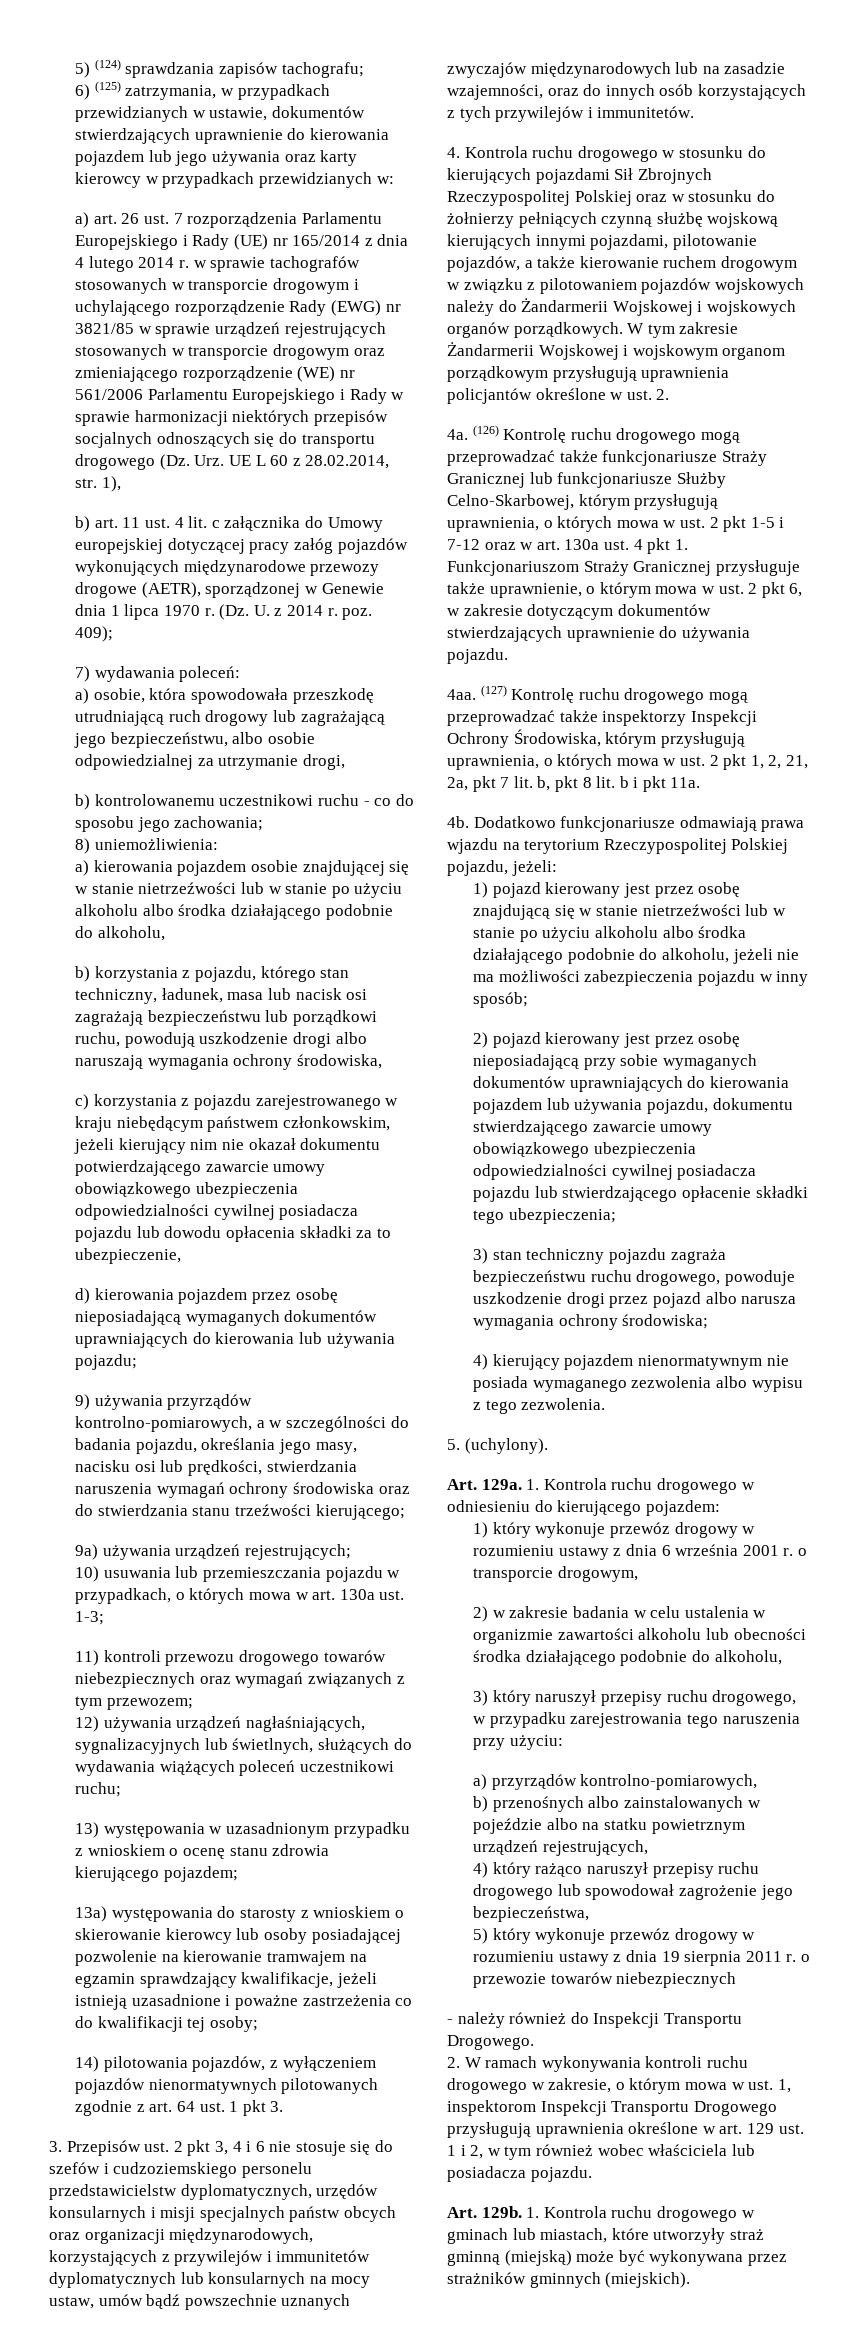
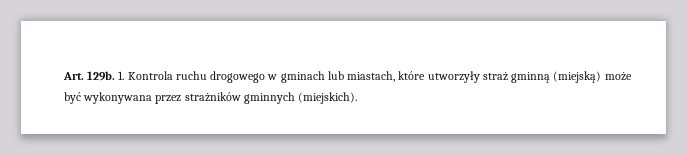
- 5) (124) sprawdzania zapisów tachografu;
- 6) (125) zatrzymania, w przypadkach przewidzianych w ustawie, dokumentów stwierdzających uprawnienie do kierowania pojazdem lub jego używania oraz karty kierowcy w przypadkach przewidzianych w:
- a) art. 26 ust. 7 rozporządzenia Parlamentu Europejskiego i Rady (UE) nr 165/2014 z dnia 4 lutego 2014 r. w sprawie tachografów stosowanych w transporcie drogowym i uchylającego rozporządzenie Rady (EWG) nr 3821/85 w sprawie urządzeń rejestrujących stosowanych w transporcie drogowym oraz zmieniającego rozporządzenie (WE) nr 561/2006 Parlamentu Europejskiego i Rady w sprawie harmonizacji niektórych przepisów socjalnych odnoszących się do transportu drogowego (Dz. Urz. UE L 60 z 28.02.2014, str. 1),
- b) art. 11 ust. 4 lit. c załącznika do Umowy europejskiej dotyczącej pracy załóg pojazdów wykonujących międzynarodowe przewozy drogowe (AETR), sporządzonej w Genewie dnia 1 lipca 1970 r. (Dz. U. z 2014 r. poz. 409);
- 7) wydawania poleceń:
- a) osobie, która spowodowała przeszkodę utrudniającą ruch drogowy lub zagrażającą jego bezpieczeństwu, albo osobie odpowiedzialnej za utrzymanie drogi,
- b) kontrolowanemu uczestnikowi ruchu - co do sposobu jego zachowania;
- 8) uniemożliwienia:
- a) kierowania pojazdem osobie znajdującej się w stanie nietrzeźwości lub w stanie po użyciu alkoholu albo środka działającego podobnie do alkoholu,
- b) korzystania z pojazdu, którego stan techniczny, ładunek, masa lub nacisk osi zagrażają bezpieczeństwu lub porządkowi ruchu, powodują uszkodzenie drogi albo naruszają wymagania ochrony środowiska,
- c) korzystania z pojazdu zarejestrowanego w kraju niebędącym państwem członkowskim, jeżeli kierujący nim nie okazał dokumentu potwierdzającego zawarcie umowy obowiązkowego ubezpieczenia odpowiedzialności cywilnej posiadacza pojazdu lub dowodu opłacenia składki za to ubezpieczenie,
- d) kierowania pojazdem przez osobę nieposiadającą wymaganych dokumentów uprawniających do kierowania lub używania pojazdu;
- 9) używania przyrządów kontrolno-pomiarowych, a w szczególności do badania pojazdu, określania jego masy, nacisku osi lub prędkości, stwierdzania naruszenia wymagań ochrony środowiska oraz do stwierdzania stanu trzeźwości kierującego;
- 9a) używania urządzeń rejestrujących;
- 10) usuwania lub przemieszczania pojazdu w przypadkach, o których mowa w art. 130a ust. 1-3;
- 11) kontroli przewozu drogowego towarów niebezpiecznych oraz wymagań związanych z tym przewozem;
- 12) używania urządzeń nagłaśniających, sygnalizacyjnych lub świetlnych, służących do wydawania wiążących poleceń uczestnikowi ruchu;
- 13) występowania w uzasadnionym przypadku z wnioskiem o ocenę stanu zdrowia kierującego pojazdem;
- 13a) występowania do starosty z wnioskiem o skierowanie kierowcy lub osoby posiadającej pozwolenie na kierowanie tramwajem na egzamin sprawdzający kwalifikacje, jeżeli istnieją uzasadnione i poważne zastrzeżenia co do kwalifikacji tej osoby;
- 14) pilotowania pojazdów, z wyłączeniem pojazdów nienormatywnych pilotowanych zgodnie z art. 64 ust. 1 pkt 3.
- 3. Przepisów ust. 2 pkt 3, 4 i 6 nie stosuje się do szefów i cudzoziemskiego personelu przedstawicielstw dyplomatycznych, urzędów konsularnych i misji specjalnych państw obcych oraz organizacji międzynarodowych, korzystających z przywilejów i immunitetów dyplomatycznych lub konsularnych na mocy ustaw, umów bądź powszechnie uznanych zwyczajów międzynarodowych lub na zasadzie wzajemności, oraz do innych osób korzystających z tych przywilejów i immunitetów.
- 4. Kontrola ruchu drogowego w stosunku do kierujących pojazdami Sił Zbrojnych Rzeczypospolitej Polskiej oraz w stosunku do żołnierzy pełniących czynną służbę wojskową kierujących innymi pojazdami, pilotowanie pojazdów, a także kierowanie ruchem drogowym w związku z pilotowaniem pojazdów wojskowych należy do Żandarmerii Wojskowej i wojskowych organów porządkowych. W tym zakresie Żandarmerii Wojskowej i wojskowym organom porządkowym przysługują uprawnienia policjantów określone w ust. 2.
- 4a. (126) Kontrolę ruchu drogowego mogą przeprowadzać także funkcjonariusze Straży Granicznej lub funkcjonariusze Służby Celno-Skarbowej, którym przysługują uprawnienia, o których mowa w ust. 2 pkt 1-5 i 7-12 oraz w art. 130a ust. 4 pkt 1. Funkcjonariuszom Straży Granicznej przysługuje także uprawnienie, o którym mowa w ust. 2 pkt 6, w zakresie dotyczącym dokumentów stwierdzających uprawnienie do używania pojazdu.
- 4aa. (127) Kontrolę ruchu drogowego mogą przeprowadzać także inspektorzy Inspekcji Ochrony Środowiska, którym przysługują uprawnienia, o których mowa w ust. 2 pkt 1, 2, 21, 2a, pkt 7 lit. b, pkt 8 lit. b i pkt 11a.
- 4b. Dodatkowo funkcjonariusze odmawiają prawa wjazdu na terytorium Rzeczypospolitej Polskiej pojazdu, jeżeli:
- 1) pojazd kierowany jest przez osobę znajdującą się w stanie nietrzeźwości lub w stanie po użyciu alkoholu albo środka działającego podobnie do alkoholu, jeżeli nie ma możliwości zabezpieczenia pojazdu w inny sposób;
- 2) pojazd kierowany jest przez osobę nieposiadającą przy sobie wymaganych dokumentów uprawniających do kierowania pojazdem lub używania pojazdu, dokumentu stwierdzającego zawarcie umowy obowiązkowego ubezpieczenia odpowiedzialności cywilnej posiadacza pojazdu lub stwierdzającego opłacenie składki tego ubezpieczenia;
- 3) stan techniczny pojazdu zagraża bezpieczeństwu ruchu drogowego, powoduje uszkodzenie drogi przez pojazd albo narusza wymagania ochrony środowiska;
- 4) kierujący pojazdem nienormatywnym nie posiada wymaganego zezwolenia albo wypisu z tego zezwolenia.
- 5. (uchylony).
- Art. 129a. 1. Kontrola ruchu drogowego w odniesieniu do kierującego pojazdem:
- 1) który wykonuje przewóz drogowy w rozumieniu ustawy z dnia 6 września 2001 r. o transporcie drogowym,
- 2) w zakresie badania w celu ustalenia w organizmie zawartości alkoholu lub obecności środka działającego podobnie do alkoholu,
- 3) który naruszył przepisy ruchu drogowego, w przypadku zarejestrowania tego naruszenia przy użyciu:
- a) przyrządów kontrolno-pomiarowych,
- b) przenośnych albo zainstalowanych w pojeździe albo na statku powietrznym urządzeń rejestrujących,
- 4) który rażąco naruszył przepisy ruchu drogowego lub spowodował zagrożenie jego bezpieczeństwa,
- 5) który wykonuje przewóz drogowy w rozumieniu ustawy z dnia 19 sierpnia 2011 r. o przewozie towarów niebezpiecznych
- - należy również do Inspekcji Transportu Drogowego.
- 2. W ramach wykonywania kontroli ruchu drogowego w zakresie, o którym mowa w ust. 1, inspektorom Inspekcji Transportu Drogowego przysługują uprawnienia określone w art. 129 ust. 1 i 2, w tym również wobec właściciela lub posiadacza pojazdu.

